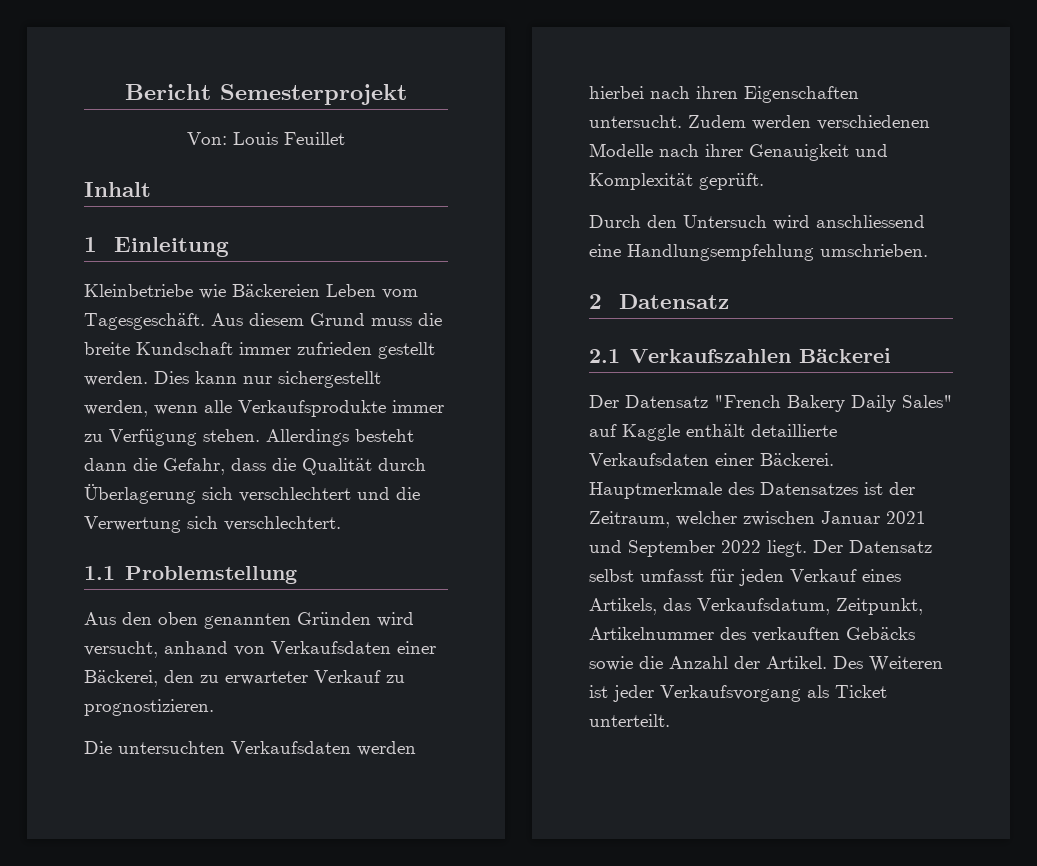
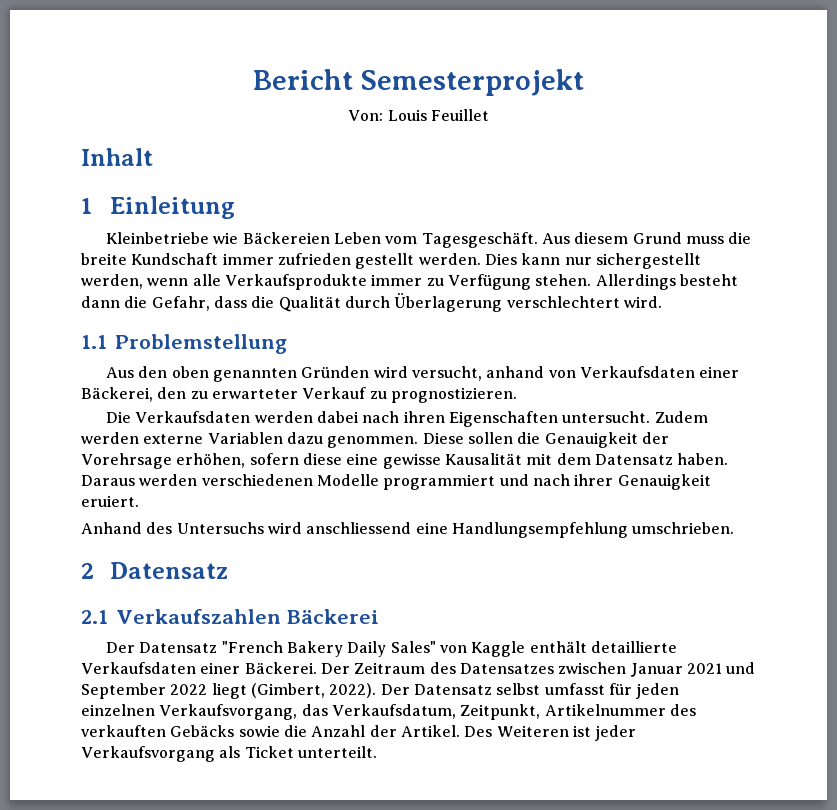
- Allerdings besteht dann die Gefahr, dass die Qualität durch Überlagerung sich verschlechtert und die Verwertung sich verschlechtert.
+ Allerdings besteht dann die Gefahr, dass die Qualität durch Überlagerung verschlechtert wird.
- Die untersuchten Verkaufsdaten werden hierbei nach ihren Eigenschaften untersucht.
+ Die Verkaufsdaten werden dabei nach ihren Eigenschaften untersucht.
- Zudem werden verschiedenen Modelle nach ihrer Genauigkeit und Komplexität geprüft.
- Durch den Untersuch wird anschliessend eine Handlungsempfehlung umschrieben.
+ Zudem werden externe Variablen dazu genommen. Diese sollen die Genauigkeit der Vorehrsage erhöhen, sofern diese eine gewisse Kausalität mit dem Datensatz haben. Daraus werden verschiedenen Modelle programmiert und nach ihrer Genauigkeit eruiert.
+ Anhand des Untersuchs wird anschliessend eine Handlungsempfehlung umschrieben.
- Der Datensatz "French Bakery Daily Sales" auf Kaggle enthält detaillierte Verkaufsdaten einer Bäckerei.
+ Der Datensatz "French Bakery Daily Sales" von Kaggle enthält detaillierte Verkaufsdaten einer Bäckerei.
- Hauptmerkmale des Datensatzes ist der Zeitraum, welcher zwischen Januar 2021 und September 2022 liegt.
+ Der Zeitraum des Datensatzes zwischen Januar 2021 und September 2022 liegt (Gimbert, 2022).
- Der Datensatz selbst umfasst für jeden Verkauf eines Artikels, das Verkaufsdatum, Zeitpunkt, Artikelnummer des verkauften Gebäcks sowie die Anzahl der Artikel.
+ Der Datensatz selbst umfasst für jeden einzelnen Verkaufsvorgang, das Verkaufsdatum, Zeitpunkt, Artikelnummer des verkauften Gebäcks sowie die Anzahl der Artikel.

